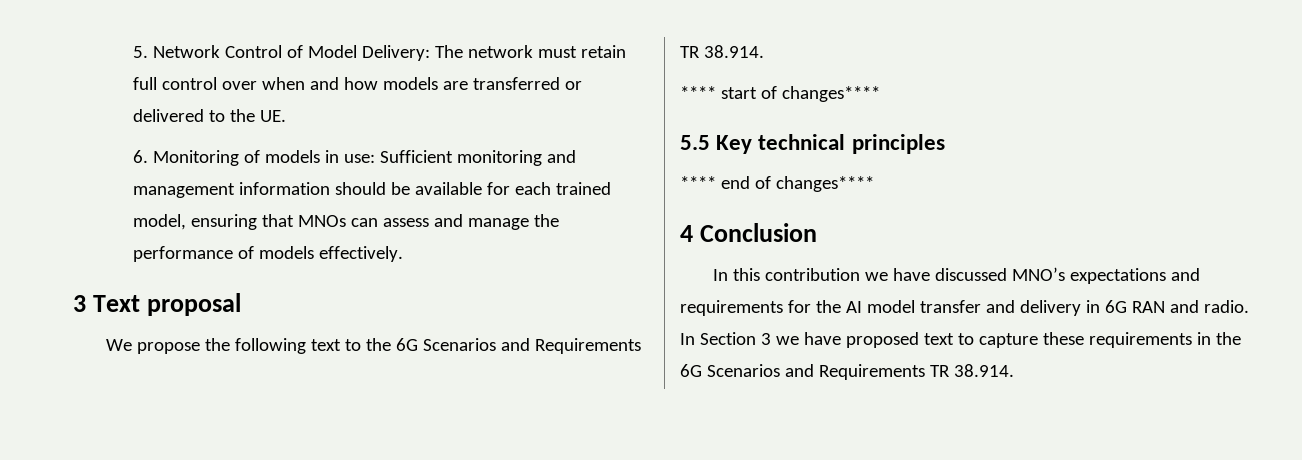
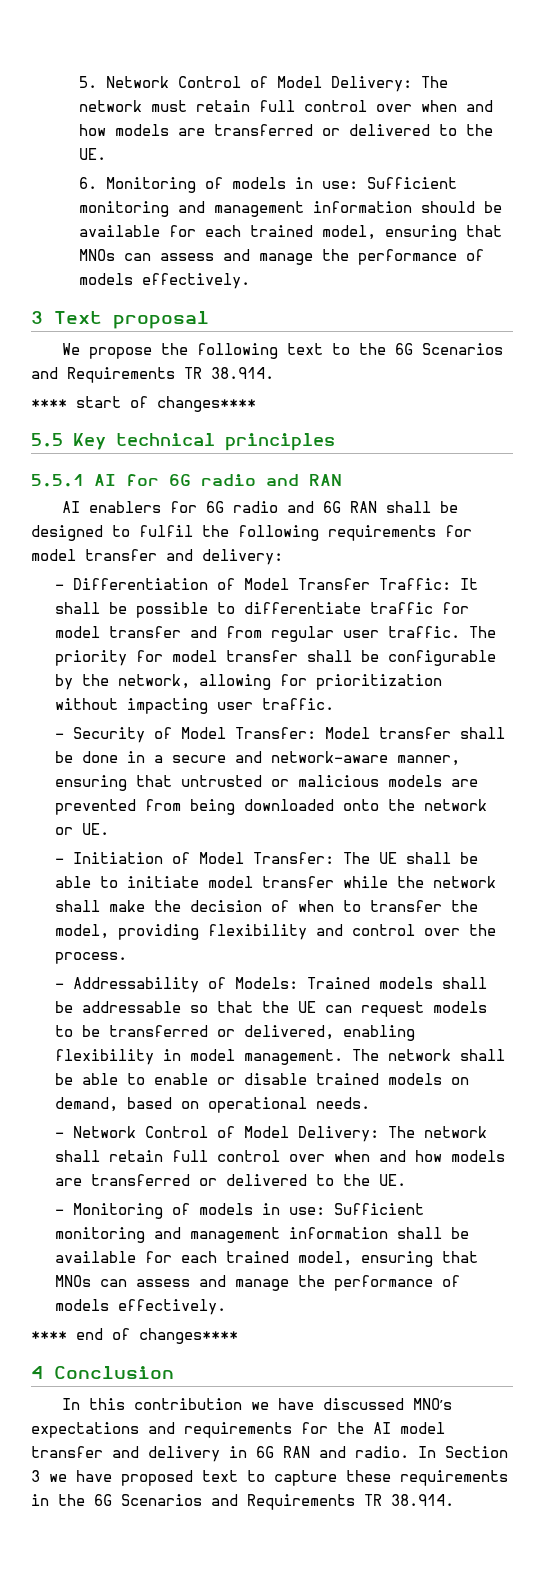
+ 5.5.1 AI for 6G radio and RAN
+ AI enablers for 6G radio and 6G RAN shall be designed to fulfil the following requirements for model transfer and delivery:
+ - Differentiation of Model Transfer Traffic: It shall be possible to differentiate traffic for model transfer and from regular user traffic. The priority for model transfer shall be configurable by the network, allowing for prioritization without impacting user traffic.
+ - Security of Model Transfer: Model transfer shall be done in a secure and network-aware manner, ensuring that untrusted or malicious models are prevented from being downloaded onto the network or UE.
+ - Initiation of Model Transfer: The UE shall be able to initiate model transfer while the network shall make the decision of when to transfer the model, providing flexibility and control over the process.
+ - Addressability of Models: Trained models shall be addressable so that the UE can request models to be transferred or delivered, enabling flexibility in model management. The network shall be able to enable or disable trained models on demand, based on operational needs.
+ - Network Control of Model Delivery: The network shall retain full control over when and how models are transferred or delivered to the UE.
+ - Monitoring of models in use: Sufficient monitoring and management information shall be available for each trained model, ensuring that MNOs can assess and manage the performance of models effectively.

